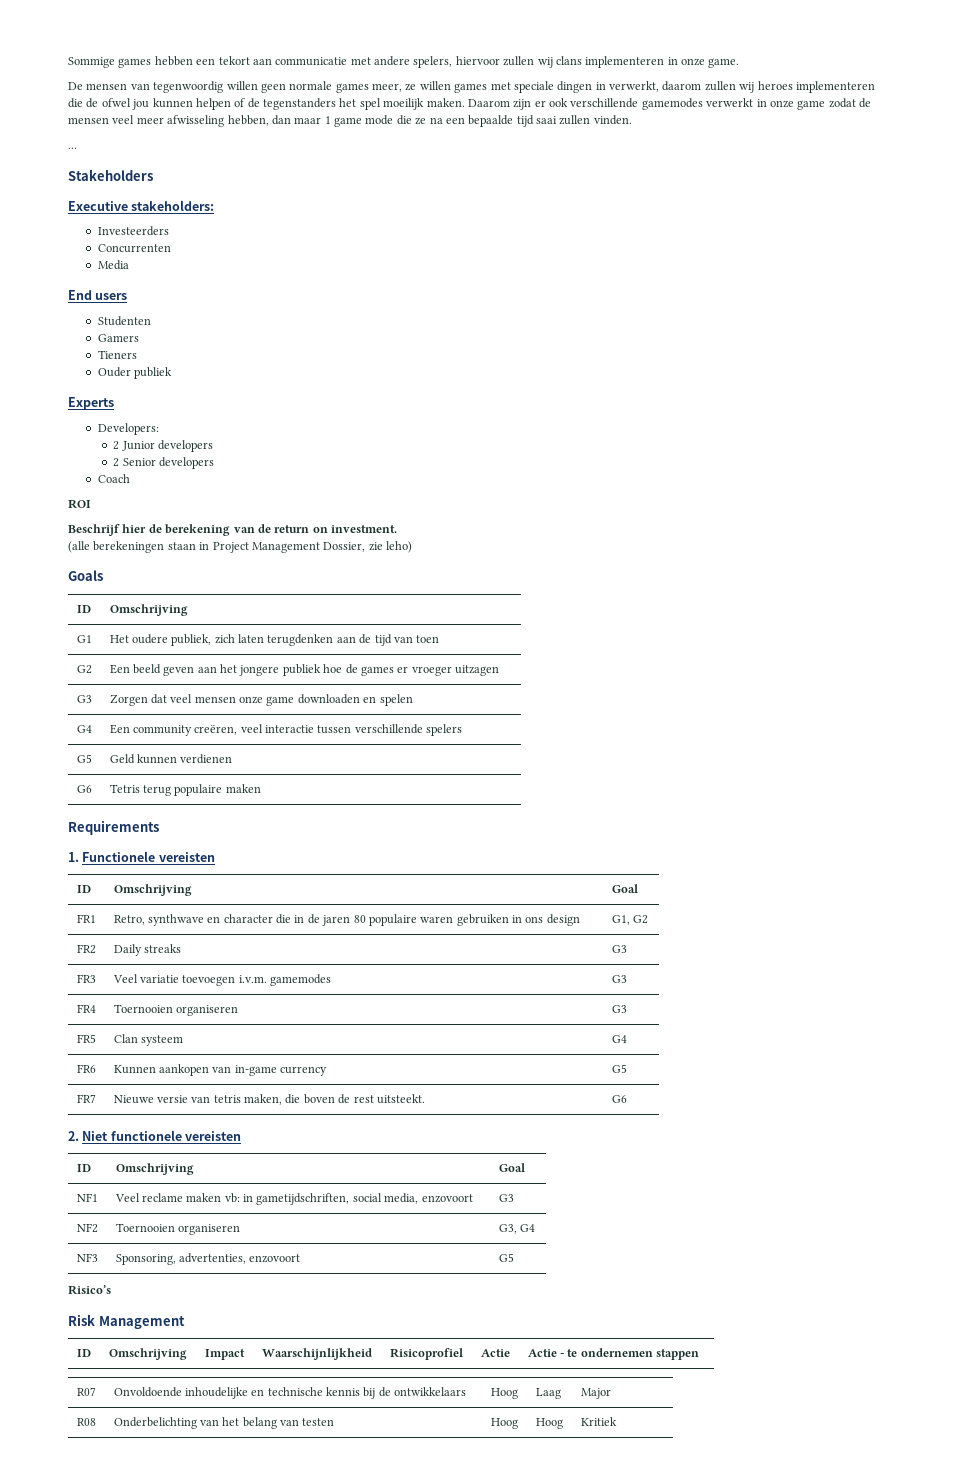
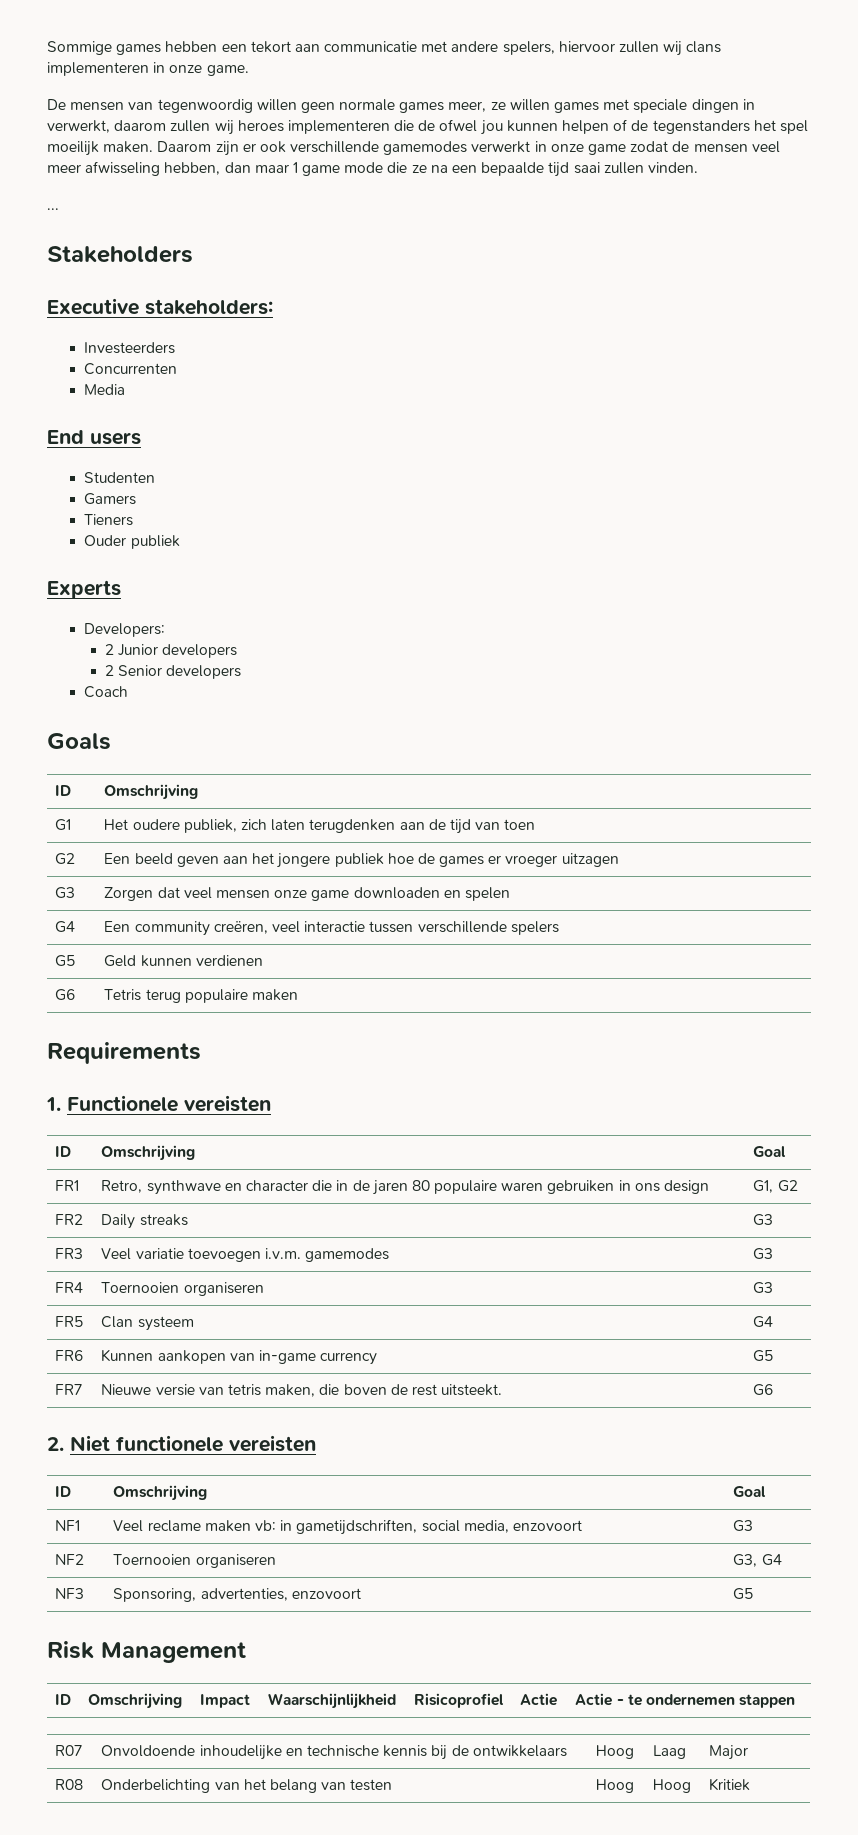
- ROI
- Beschrijf hier de berekening van de return on investment.
- (alle berekeningen staan in Project Management Dossier, zie leho)
- Risico’s

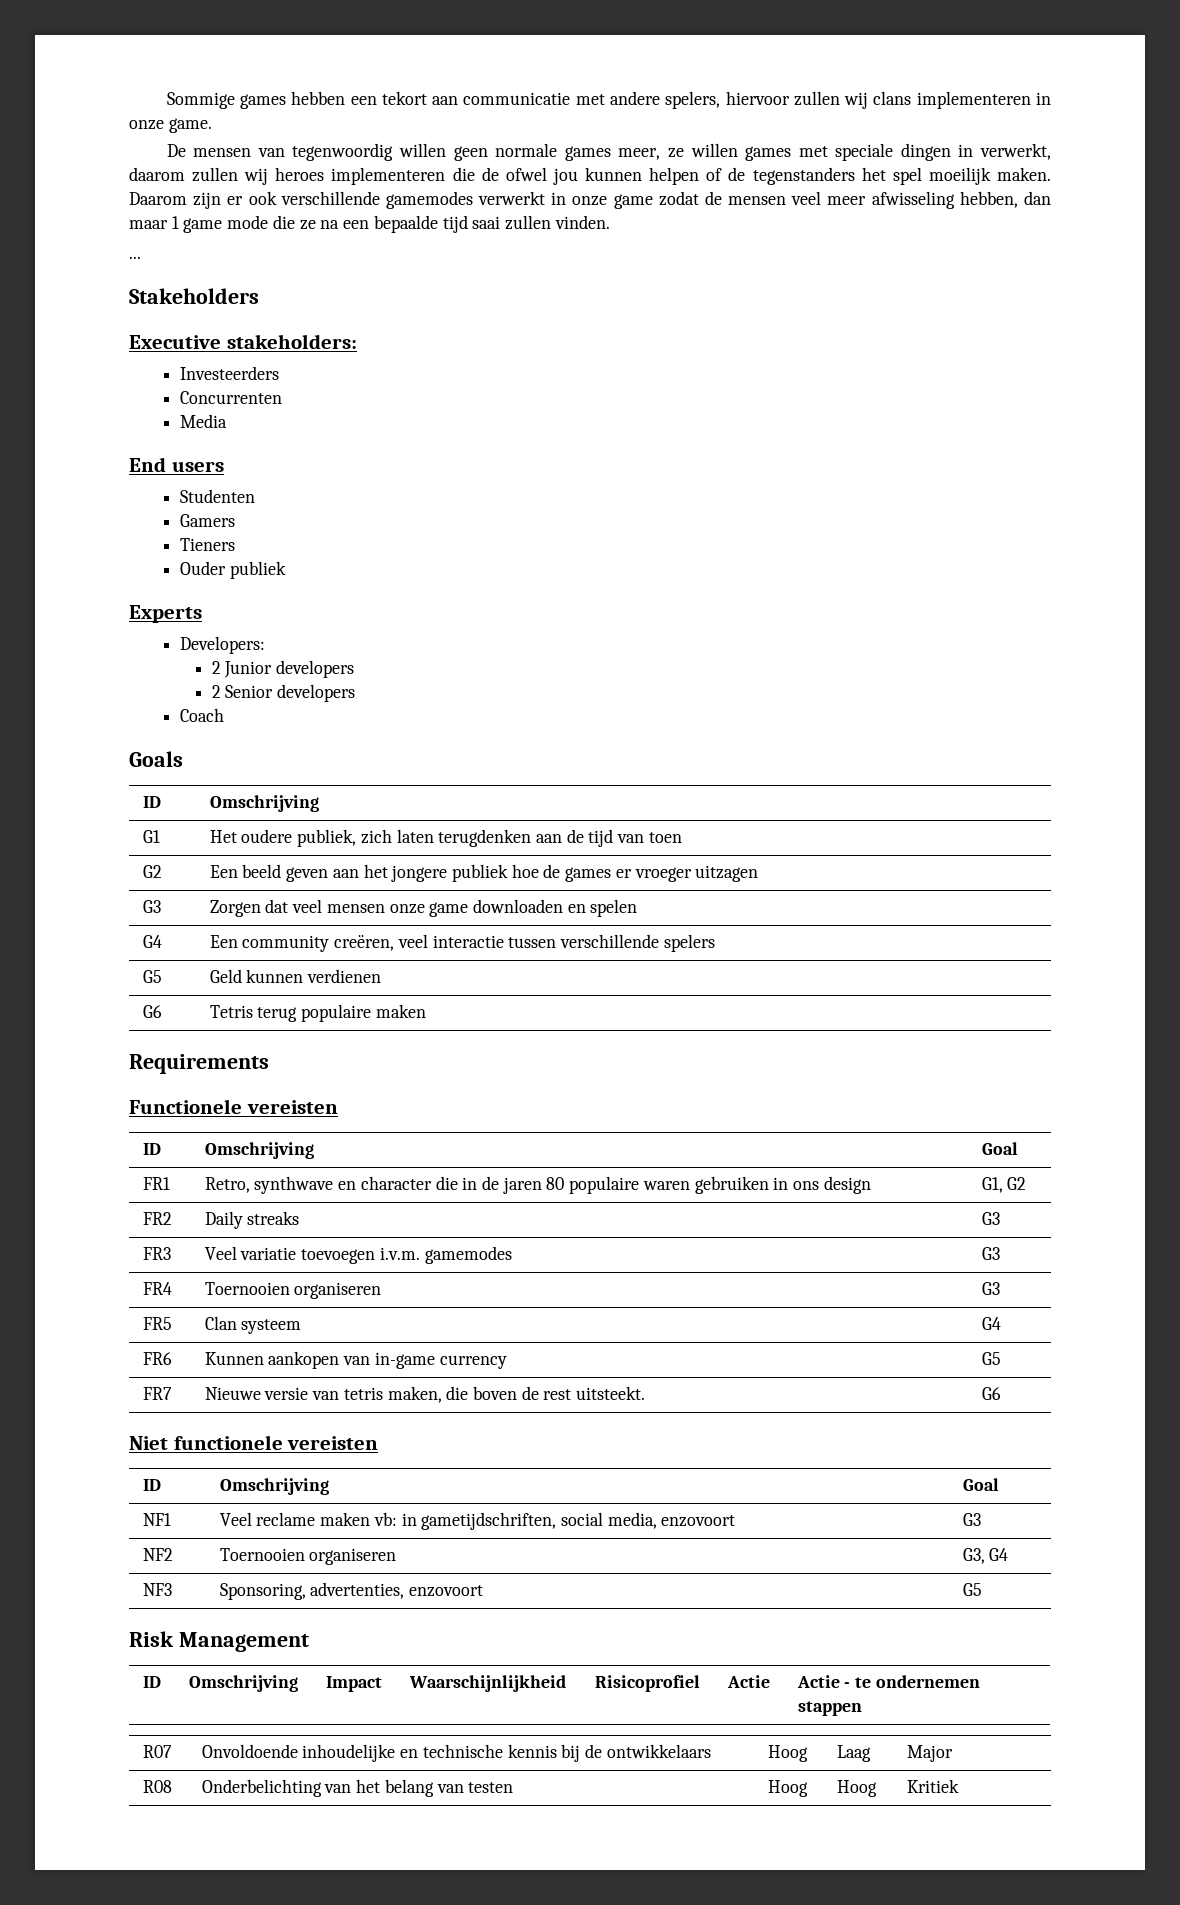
- 1. Functionele vereisten
+ Functionele vereisten
- 2. Niet functionele vereisten
+ Niet functionele vereisten

